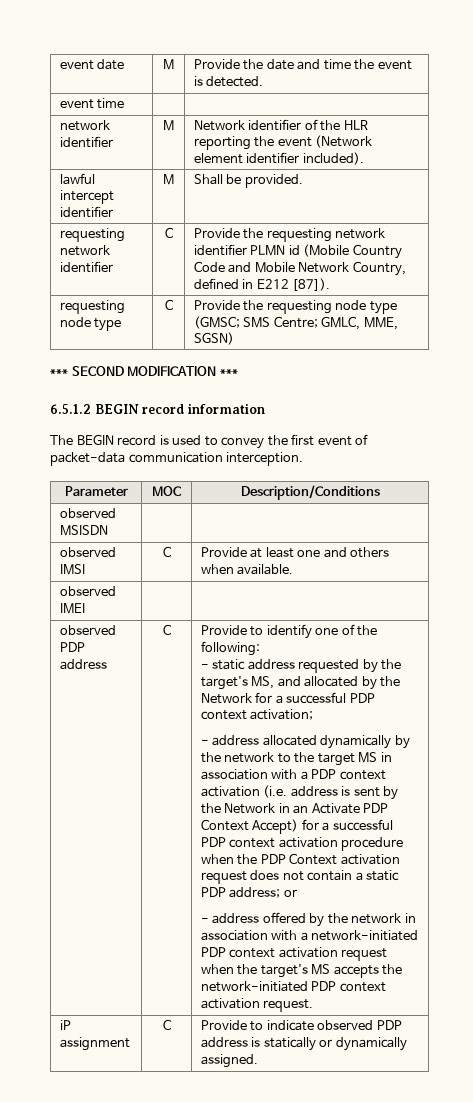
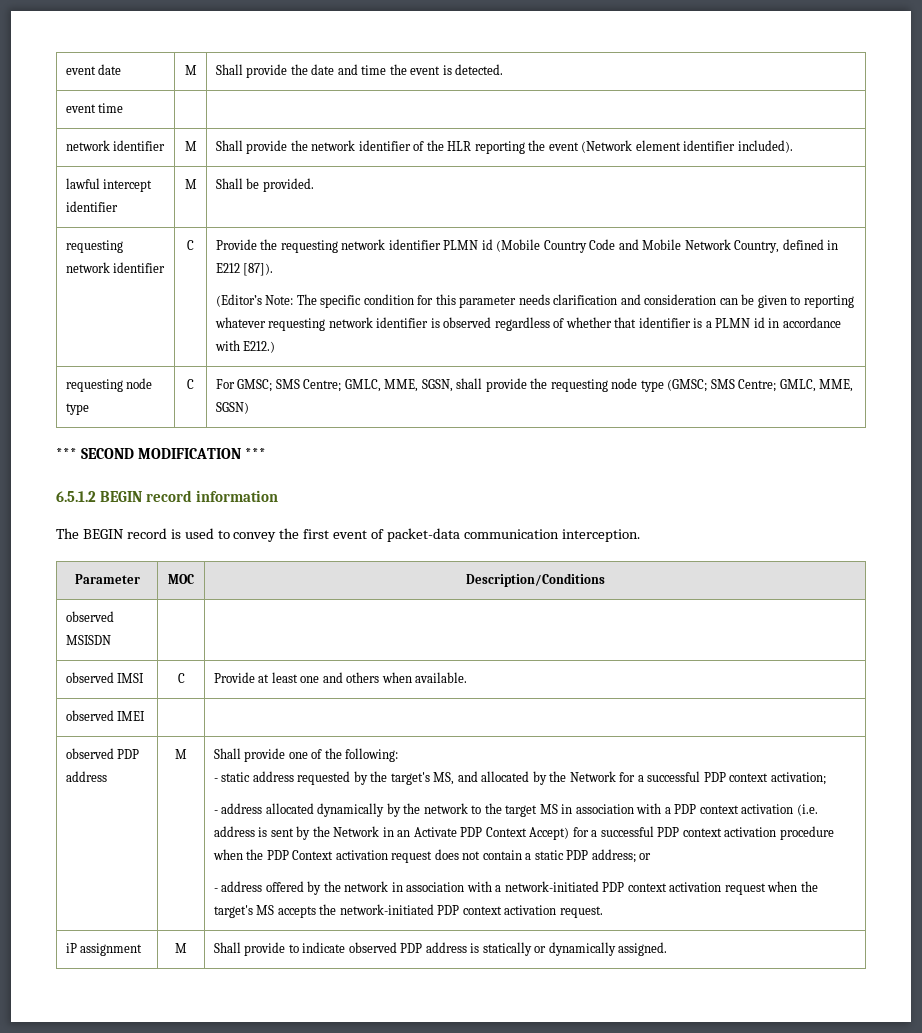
- event date | M | Provide the date and time the event is detected.
+ event date | M | Shall provide the date and time the event is detected.
- network identifier | M | Network identifier of the HLR reporting the event (Network element identifier included).
+ network identifier | M | Shall provide the network identifier of the HLR reporting the event (Network element identifier included).
- requesting node type | C | Provide the requesting node type (GMSC; SMS Centre; GMLC, MME, SGSN)
+ (Editor’s Note: The specific condition for this parameter needs clarification and consideration can be given to reporting whatever requesting network identifier is observed regardless of whether that identifier is a PLMN id in accordance with E212.)
+ requesting node type | C | For GMSC; SMS Centre; GMLC, MME, SGSN, shall provide the requesting node type (GMSC; SMS Centre; GMLC, MME, SGSN)
- C | Provide to identify one of the following:
+ M | Shall provide one of the following:
- iP assignment | C | Provide to indicate observed PDP address is statically or dynamically assigned.
+ iP assignment | M | Shall provide to indicate observed PDP address is statically or dynamically assigned.

